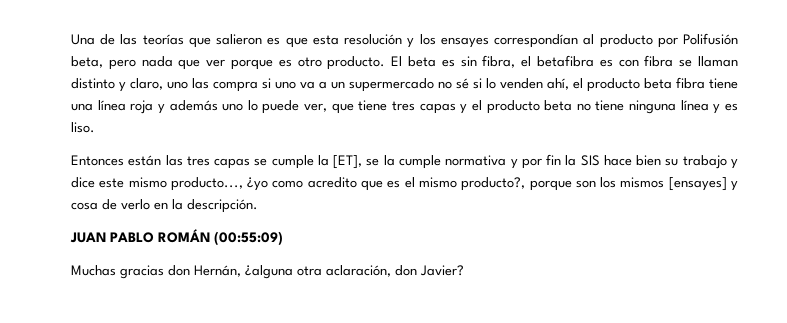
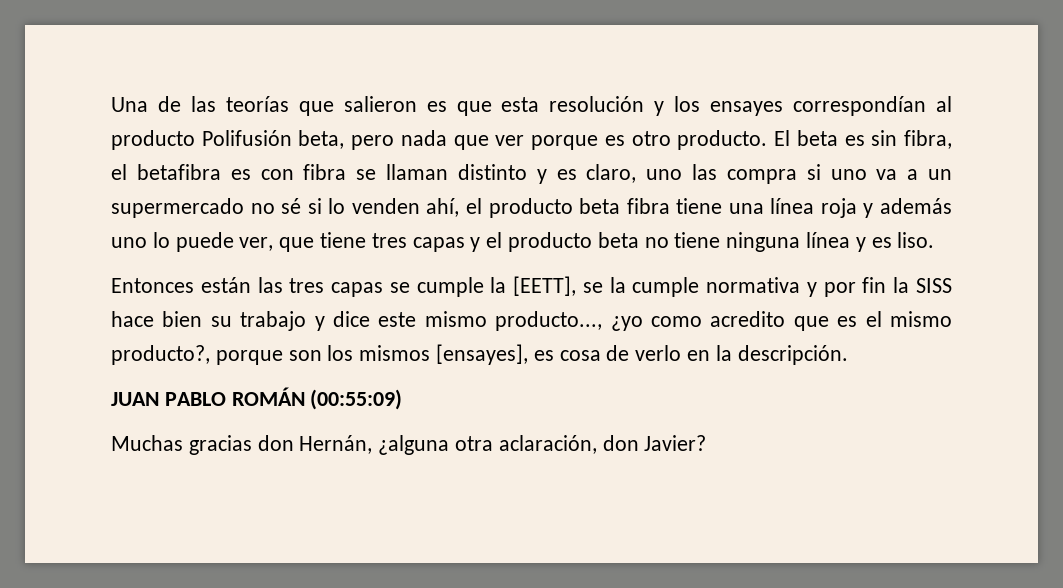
- Una de las teorías que salieron es que esta resolución y los ensayes correspondían al producto por Polifusión beta, pero nada que ver porque es otro producto.
+ Una de las teorías que salieron es que esta resolución y los ensayes correspondían al producto Polifusión beta, pero nada que ver porque es otro producto.
- El beta es sin fibra, el betafibra es con fibra se llaman distinto y claro, uno las compra si uno va a un supermercado no sé si lo venden ahí, el producto beta fibra tiene una línea roja y además uno lo puede ver, que tiene tres capas y el producto beta no tiene ninguna línea y es liso.
+ El beta es sin fibra, el betafibra es con fibra se llaman distinto y es claro, uno las compra si uno va a un supermercado no sé si lo venden ahí, el producto beta fibra tiene una línea roja y además uno lo puede ver, que tiene tres capas y el producto beta no tiene ninguna línea y es liso.
- Entonces están las tres capas se cumple la [ET], se la cumple normativa y por fin la SIS hace bien su trabajo y dice este mismo producto..., ¿yo como acredito que es el mismo producto?, porque son los mismos [ensayes] y cosa de verlo en la descripción.
+ Entonces están las tres capas se cumple la [EETT], se la cumple normativa y por fin la SISS hace bien su trabajo y dice este mismo producto..., ¿yo como acredito que es el mismo producto?, porque son los mismos [ensayes], es cosa de verlo en la descripción.

